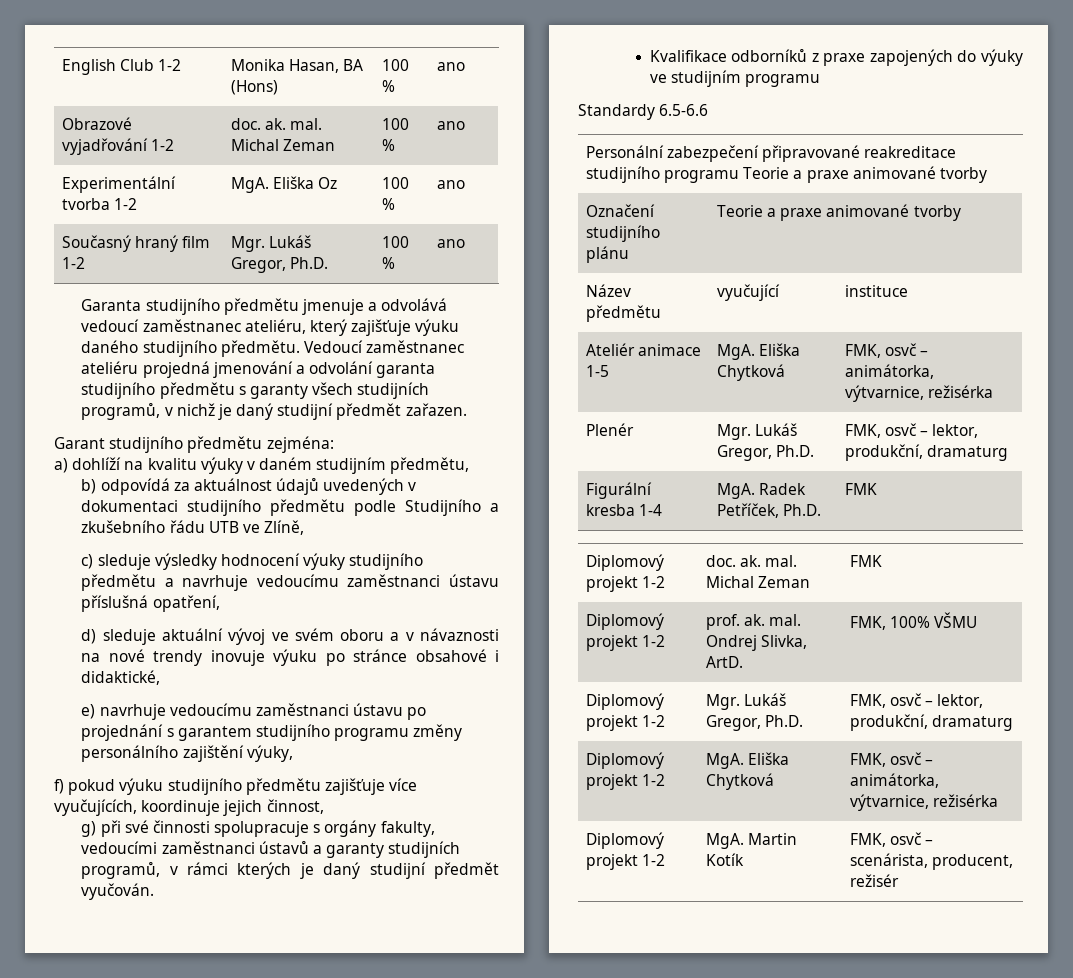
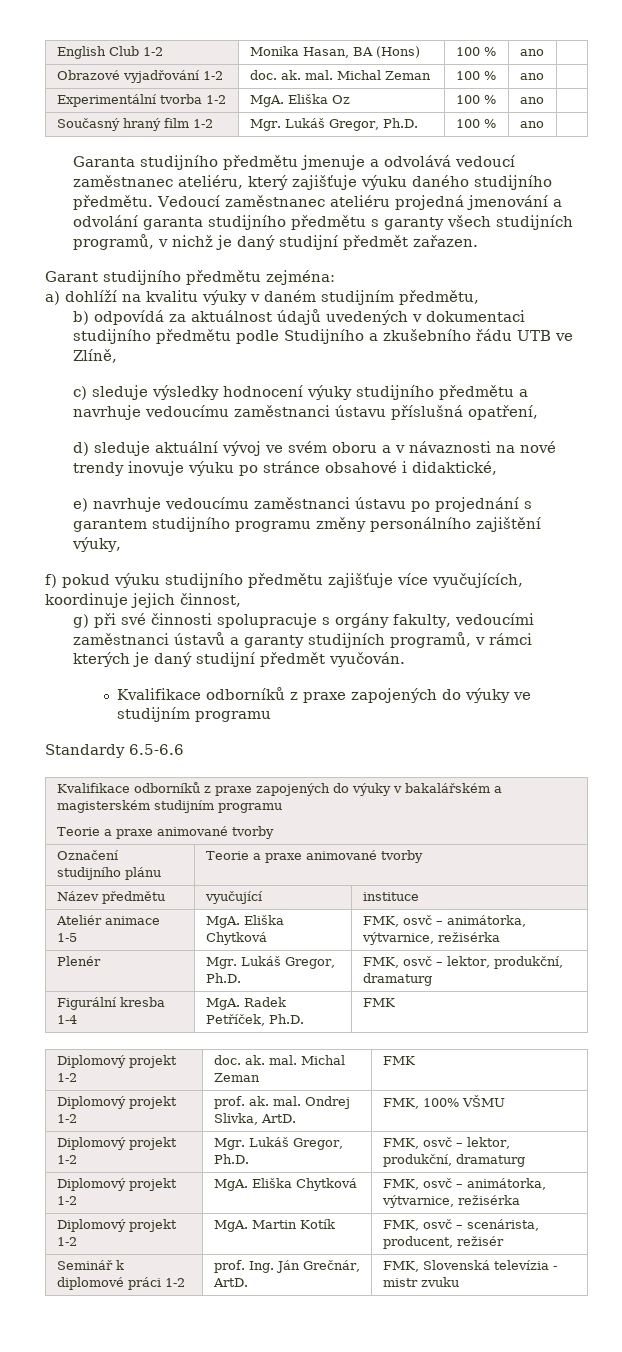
- Personální zabezpečení připravované reakreditace studijního programu Teorie a praxe animované tvorby
+ Kvalifikace odborníků z praxe zapojených do výuky v bakalářském a magisterském studijním programu
+ Teorie a praxe animované tvorby
+ Seminář k diplomové práci 1-2 | prof. Ing. Ján Grečnár, ArtD. | FMK, Slovenská televízia - mistr zvuku

